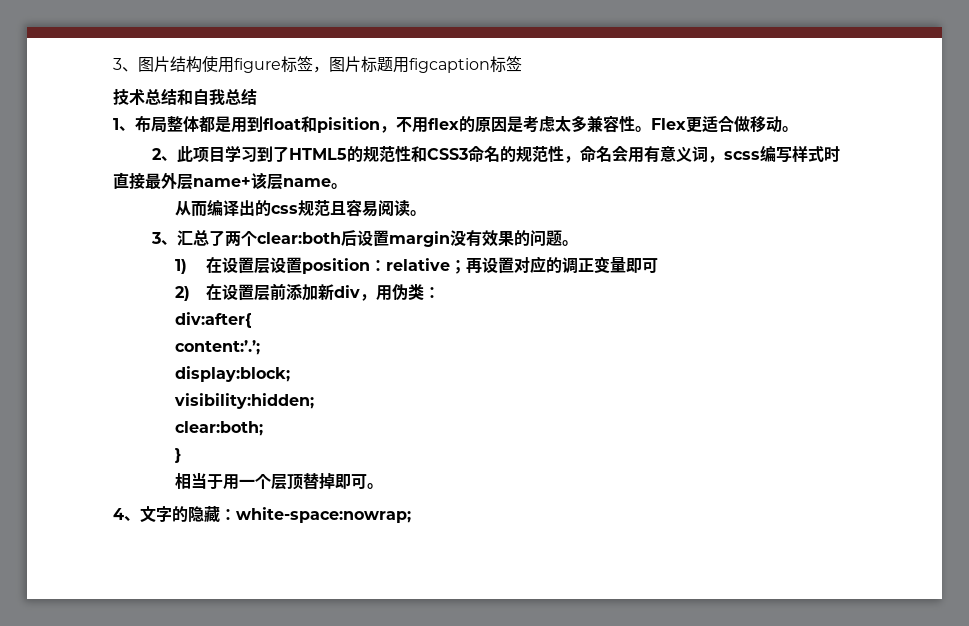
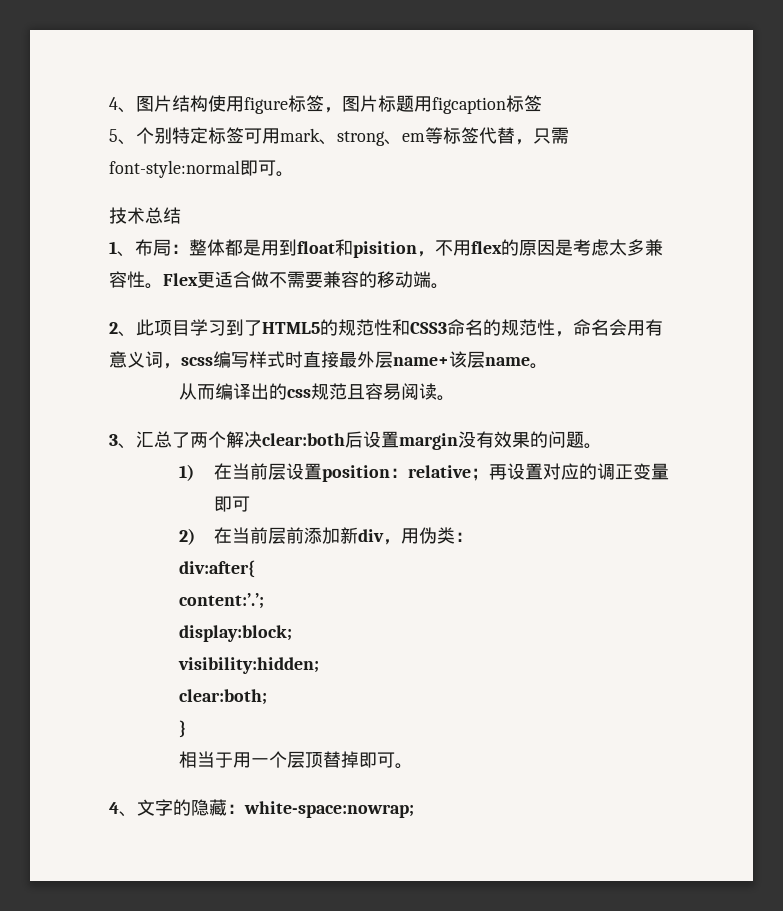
- 3、图片结构使用figure标签，图片标题用figcaption标签
+ 4、图片结构使用figure标签，图片标题用figcaption标签
+ 5、个别特定标签可用mark、strong、em等标签代替，只需font-style:normal即可。
- 技术总结和自我总结
+ 技术总结
- 1、布局整体都是用到float和pisition，不用flex的原因是考虑太多兼容性。
+ 1、布局：整体都是用到float和pisition，不用flex的原因是考虑太多兼容性。
- Flex更适合做移动。
+ Flex更适合做不需要兼容的移动端。
- 3、汇总了两个clear:both后设置margin没有效果的问题。
+ 3、汇总了两个解决clear:both后设置margin没有效果的问题。
- 1)在设置层设置position：relative；再设置对应的调正变量即可
+ 1)在当前层设置position：relative；再设置对应的调正变量即可
- 2)在设置层前添加新div，用伪类：
+ 2)在当前层前添加新div，用伪类：

